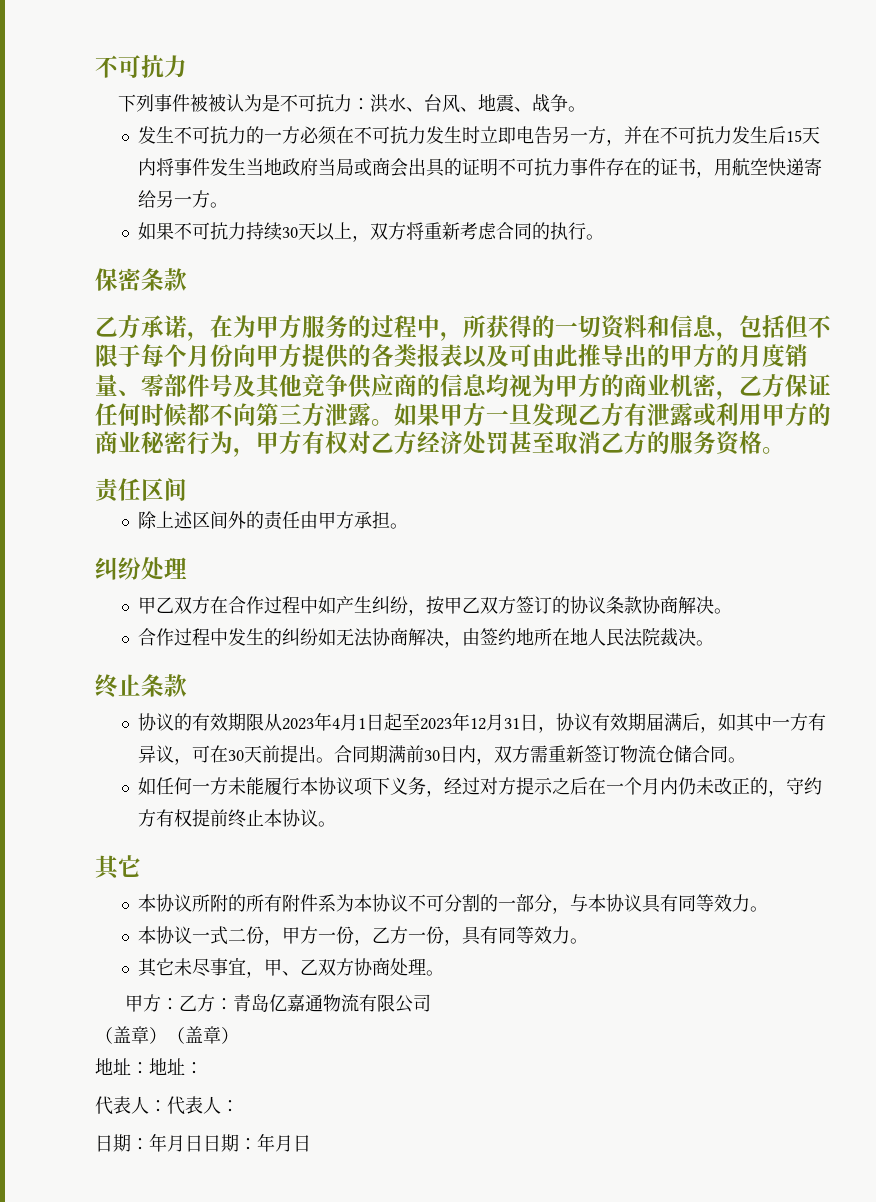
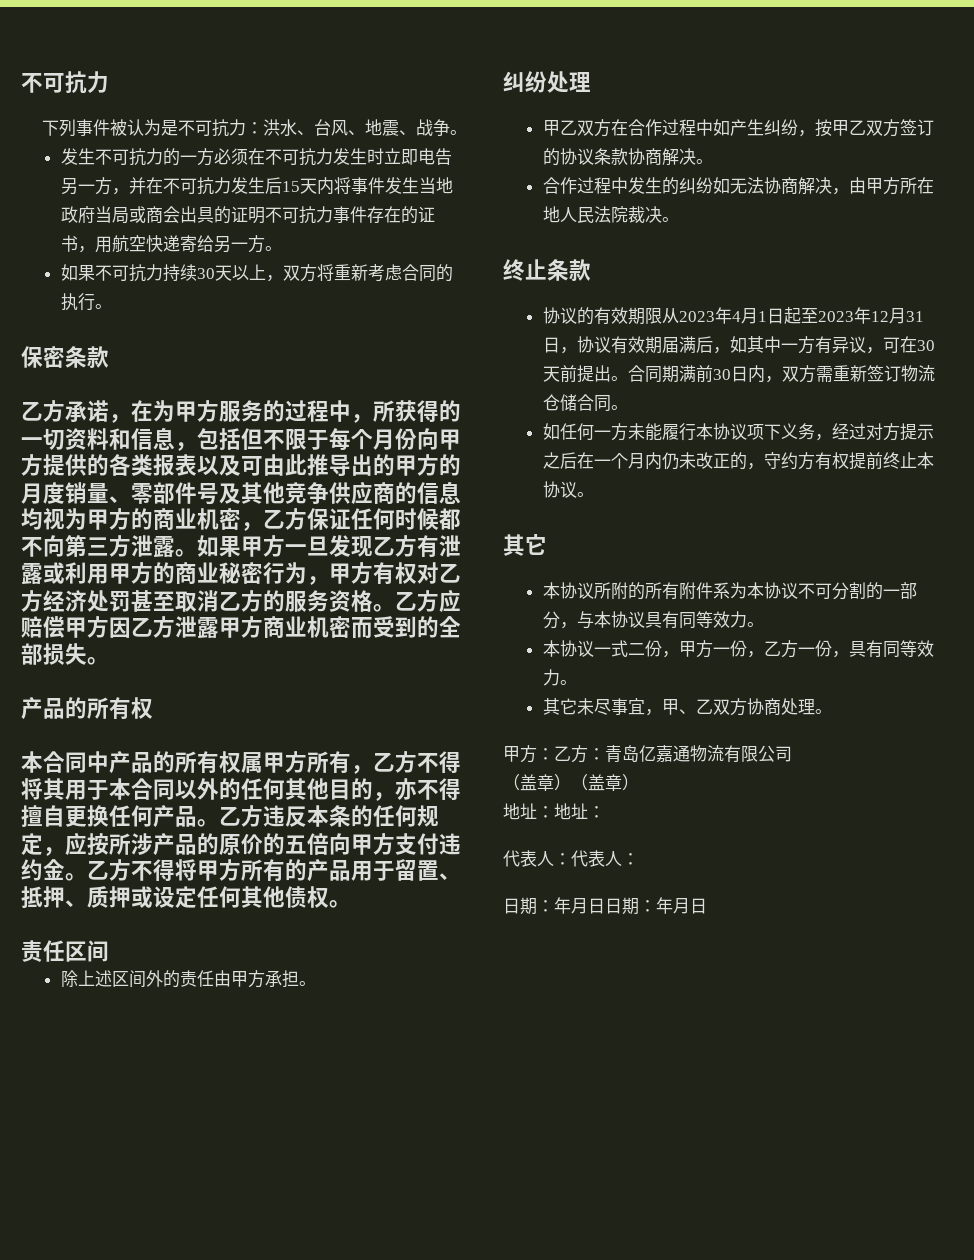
- 下列事件被被认为是不可抗力：洪水、台风、地震、战争。
+ 下列事件被认为是不可抗力：洪水、台风、地震、战争。
+ 乙方应赔偿甲方因乙方泄露甲方商业机密而受到的全部损失。
+ 产品的所有权
+ 本合同中产品的所有权属甲方所有，乙方不得将其用于本合同以外的任何其他目的，亦不得擅自更换任何产品。乙方违反本条的任何规定，应按所涉产品的原价的五倍向甲方支付违约金。乙方不得将甲方所有的产品用于留置、抵押、质押或设定任何其他债权。
- 合作过程中发生的纠纷如无法协商解决，由签约地所在地人民法院裁决。
+ 合作过程中发生的纠纷如无法协商解决，由甲方所在地人民法院裁决。

